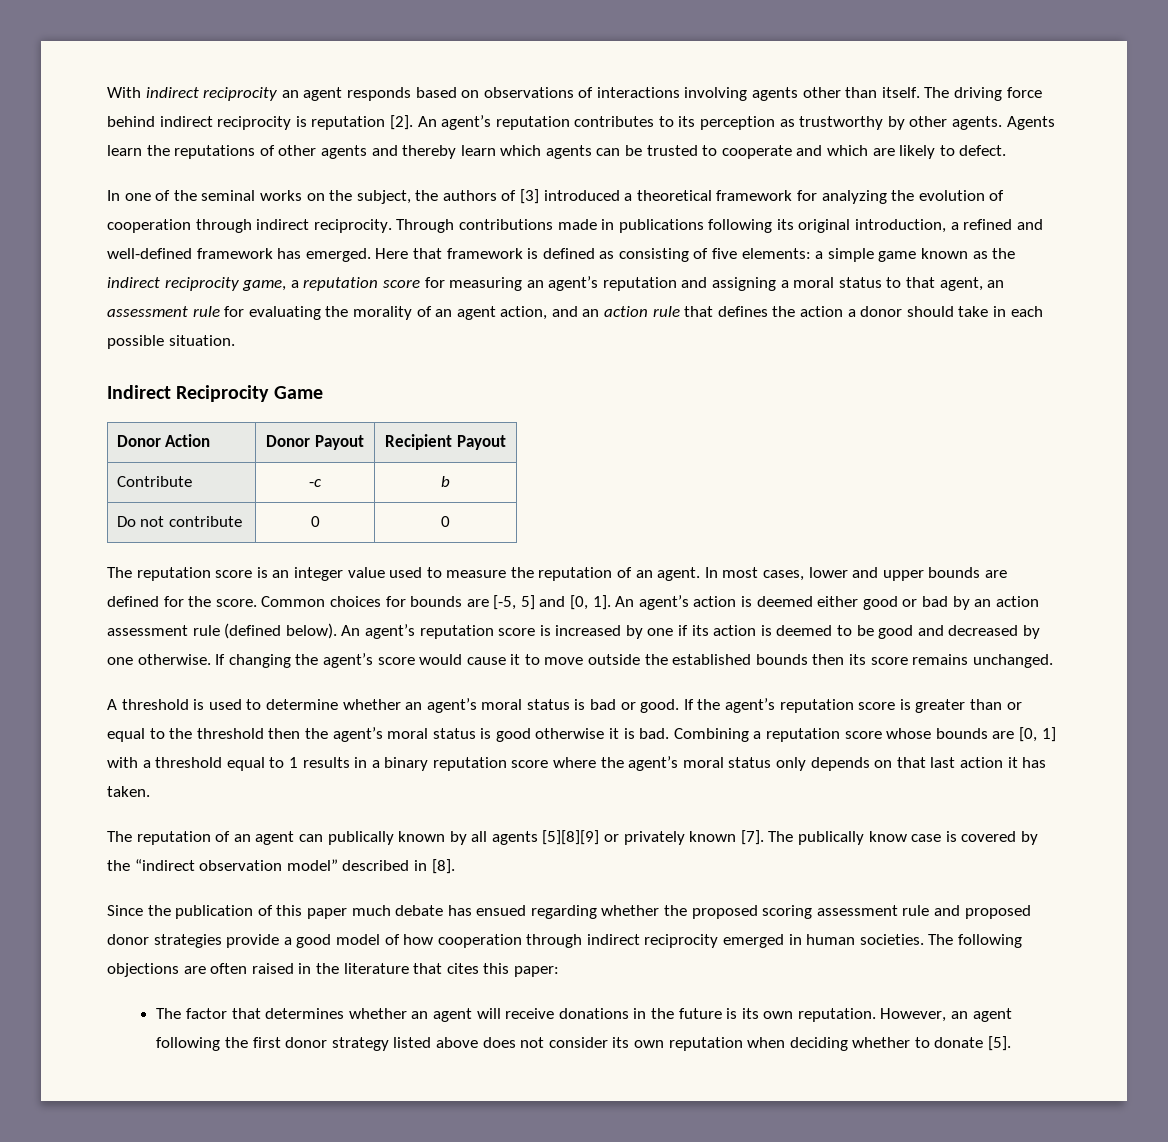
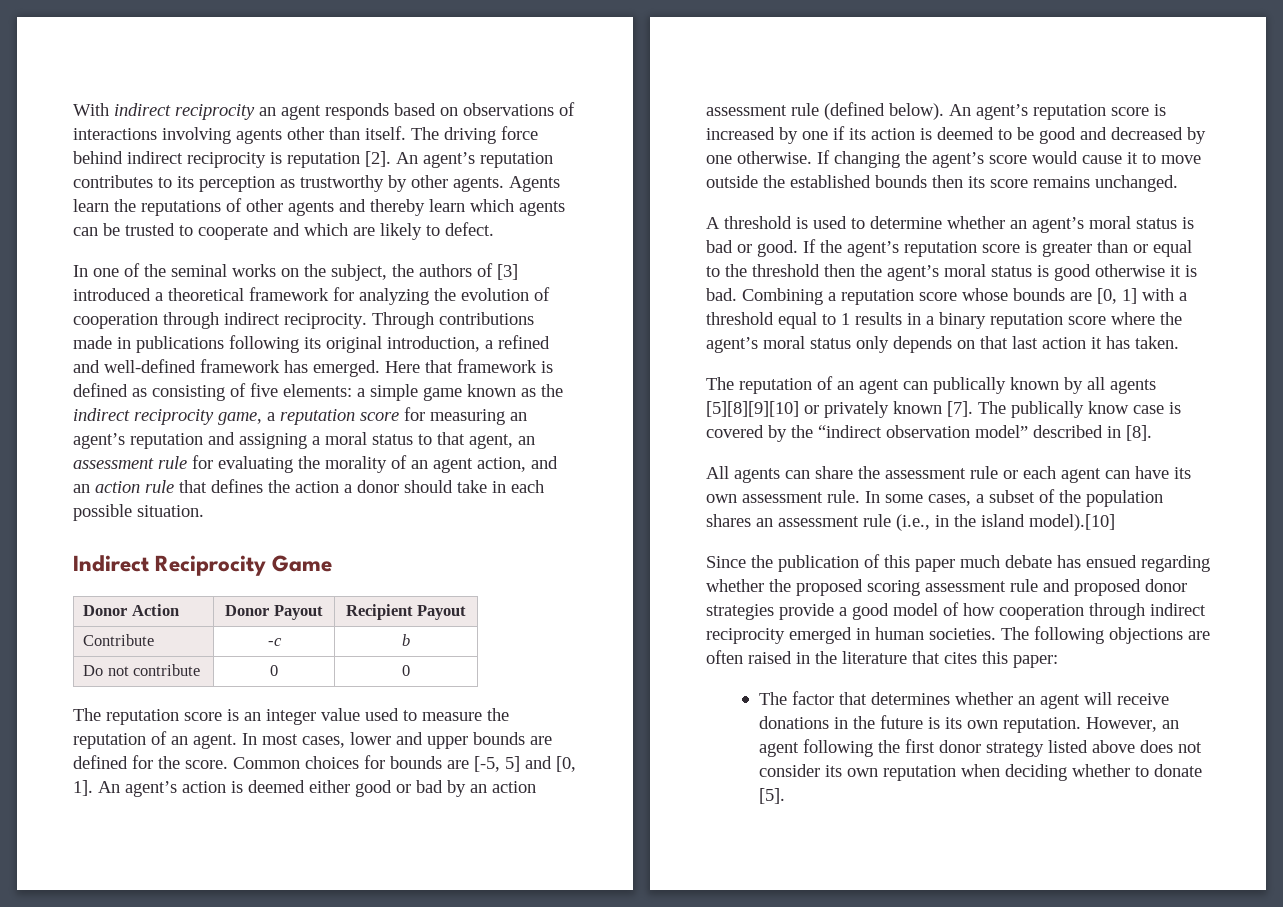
- The reputation of an agent can publically known by all agents [5][8][9] or privately known [7].
+ The reputation of an agent can publically known by all agents [5][8][9][10] or privately known [7].
+ All agents can share the assessment rule or each agent can have its own assessment rule. In some cases, a subset of the population shares an assessment rule (i.e., in the island model).[10]

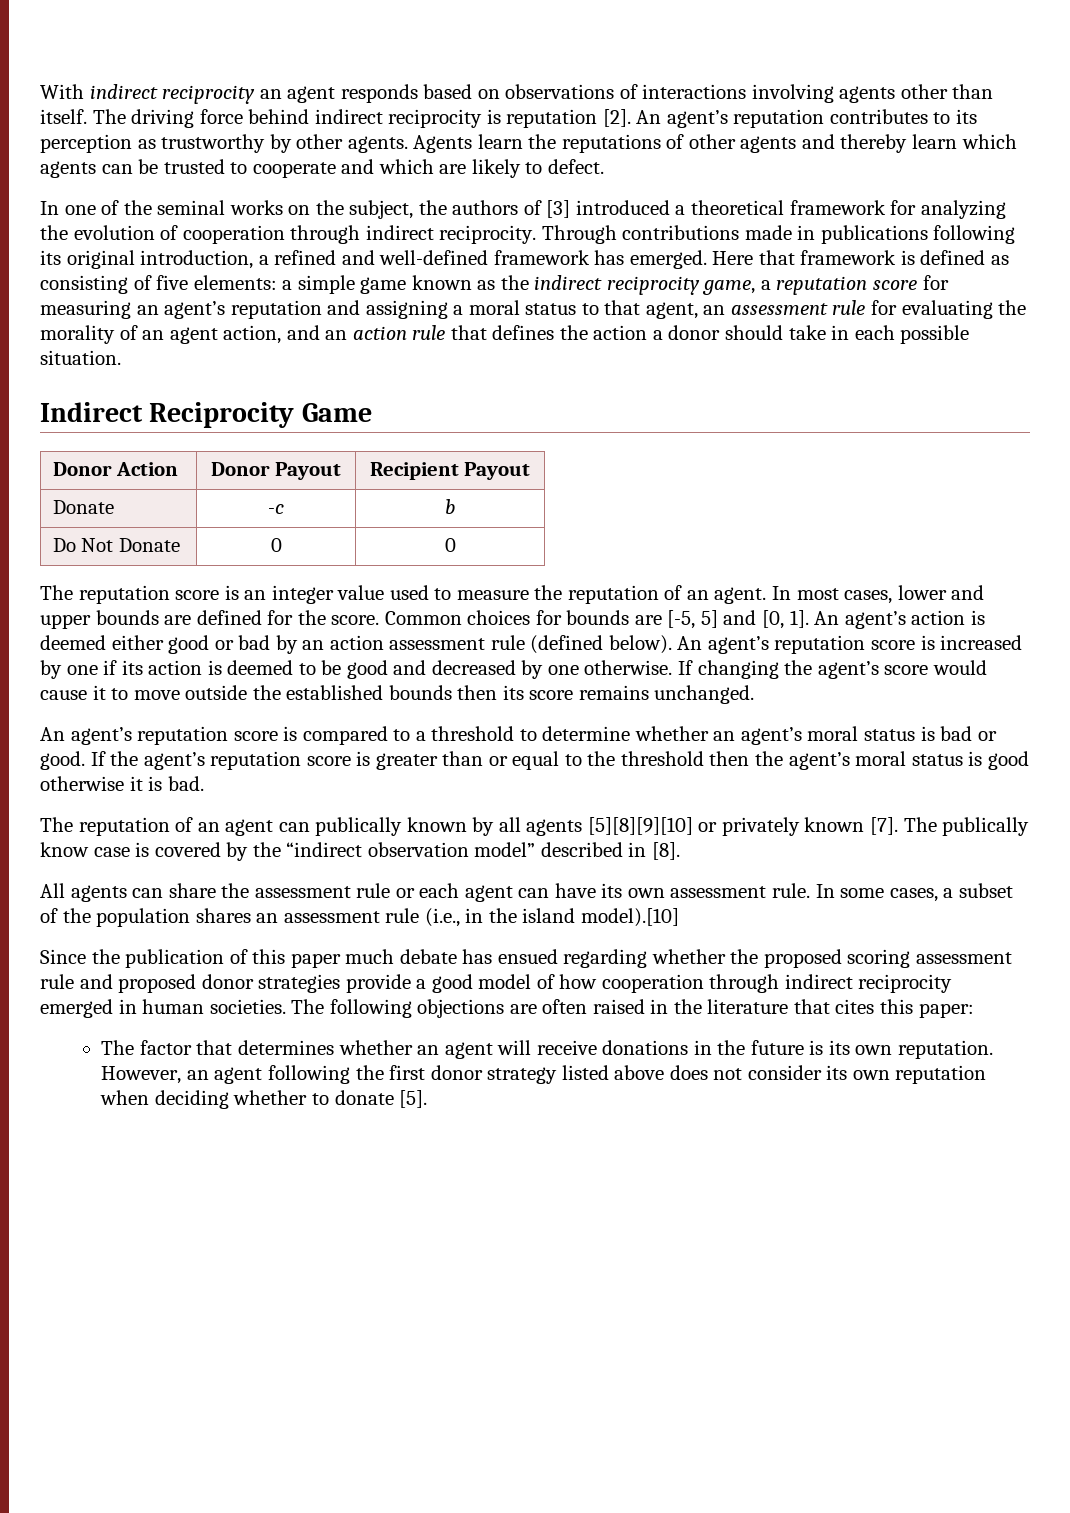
- Contribute | -c | b
+ Donate | -c | b
- Do not contribute | 0 | 0
+ Do Not Donate | 0 | 0
- A threshold is used to determine whether an agent’s moral status is bad or good.
+ An agent’s reputation score is compared to a threshold to determine whether an agent’s moral status is bad or good.
- Combining a reputation score whose bounds are [0, 1] with a threshold equal to 1 results in a binary reputation score where the agent’s moral status only depends on that last action it has taken.

